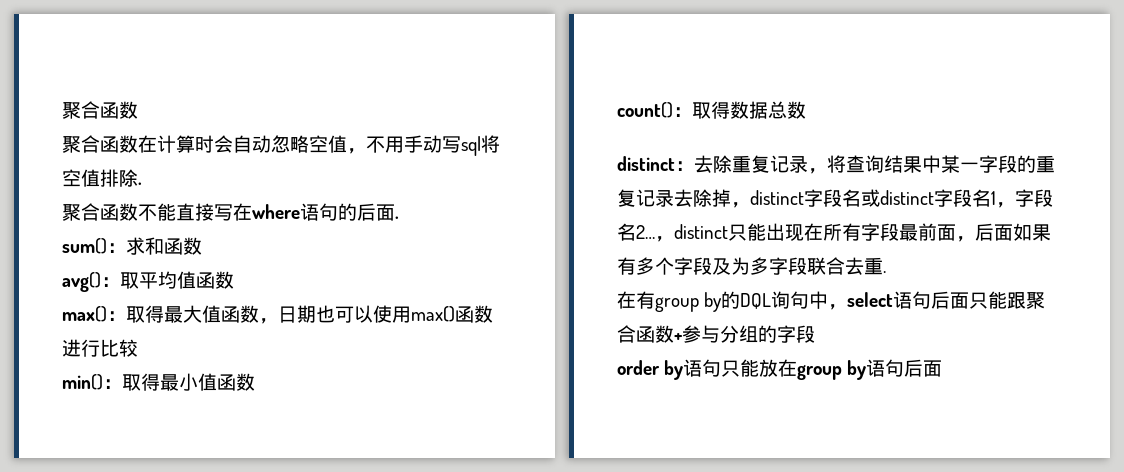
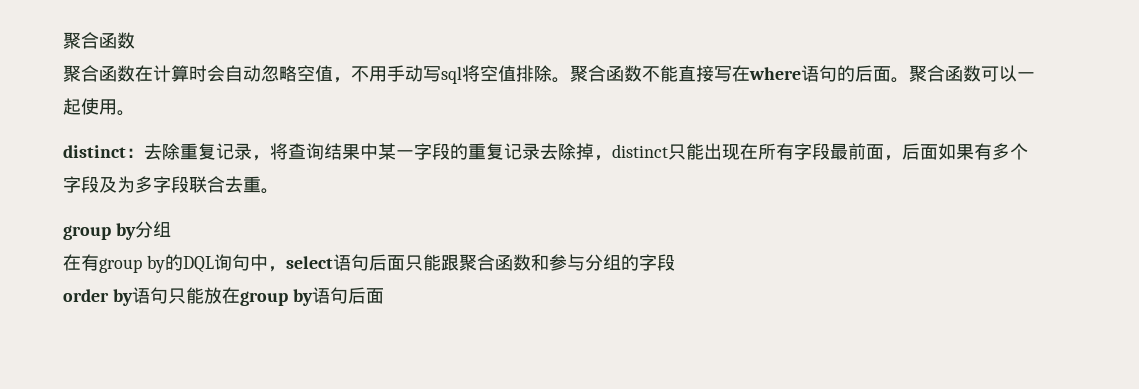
- 聚合函数在计算时会自动忽略空值，不用手动写sql将空值排除.
- 聚合函数不能直接写在where语句的后面.
- sum()：求和函数
- avg()：取平均值函数
- max()：取得最大值函数，日期也可以使用max()函数进行比较
- min()：取得最小值函数
- count()：取得数据总数
+ 聚合函数在计算时会自动忽略空值，不用手动写sql将空值排除。聚合函数不能直接写在where语句的后面。聚合函数可以一起使用。
- distinct：去除重复记录，将查询结果中某一字段的重复记录去除掉，distinct字段名或distinct字段名1，字段名2…，distinct只能出现在所有字段最前面，后面如果有多个字段及为多字段联合去重.
+ distinct：去除重复记录，将查询结果中某一字段的重复记录去除掉，distinct只能出现在所有字段最前面，后面如果有多个字段及为多字段联合去重。
+ group by分组
- 在有group by的DQL询句中，select语句后面只能跟聚合函数+参与分组的字段
+ 在有group by的DQL询句中，select语句后面只能跟聚合函数和参与分组的字段

